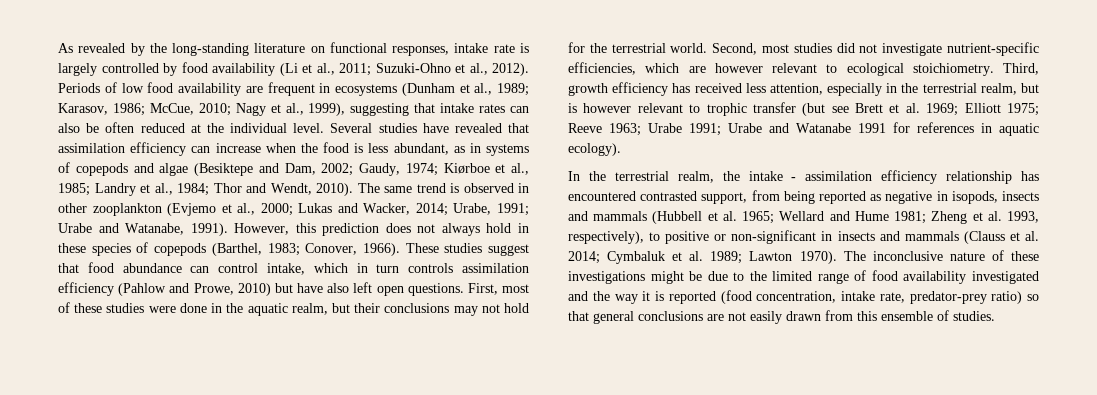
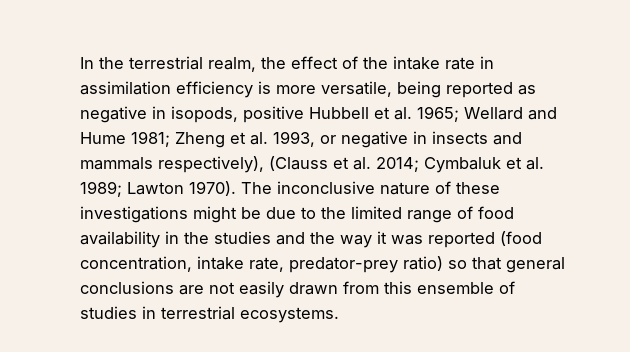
- As revealed by the long-standing literature on functional responses, intake rate is largely controlled by food availability (Li et al., 2011; Suzuki-Ohno et al., 2012). Periods of low food availability are frequent in ecosystems (Dunham et al., 1989; Karasov, 1986; McCue, 2010; Nagy et al., 1999), suggesting that intake rates can also be often reduced at the individual level. Several studies have revealed that assimilation efficiency can increase when the food is less abundant, as in systems of copepods and algae (Besiktepe and Dam, 2002; Gaudy, 1974; Kiørboe et al., 1985; Landry et al., 1984; Thor and Wendt, 2010). The same trend is observed in other zooplankton (Evjemo et al., 2000; Lukas and Wacker, 2014; Urabe, 1991; Urabe and Watanabe, 1991). However, this prediction does not always hold in these species of copepods (Barthel, 1983; Conover, 1966). These studies suggest that food abundance can control intake, which in turn controls assimilation efficiency (Pahlow and Prowe, 2010) but have also left open questions. First, most of these studies were done in the aquatic realm, but their conclusions may not hold for the terrestrial world. Second, most studies did not investigate nutrient-specific efficiencies, which are however relevant to ecological stoichiometry. Third, growth efficiency has received less attention, especially in the terrestrial realm, but is however relevant to trophic transfer (but see Brett et al. 1969; Elliott 1975; Reeve 1963; Urabe 1991; Urabe and Watanabe 1991 for references in aquatic ecology).
- In the terrestrial realm, the intake - assimilation efficiency relationship has encountered contrasted support, from being reported as negative in isopods, insects and mammals (Hubbell et al. 1965; Wellard and Hume 1981; Zheng et al. 1993, respectively), to positive or non-significant in insects and mammals (Clauss et al. 2014; Cymbaluk et al. 1989; Lawton 1970).
+ In the terrestrial realm, the effect of the intake rate in assimilation efficiency is more versatile, being reported as negative in isopods, positive Hubbell et al. 1965; Wellard and Hume 1981; Zheng et al. 1993, or negative in insects and mammals respectively), (Clauss et al. 2014; Cymbaluk et al. 1989; Lawton 1970).
- The inconclusive nature of these investigations might be due to the limited range of food availability investigated and the way it is reported (food concentration, intake rate, predator-prey ratio) so that general conclusions are not easily drawn from this ensemble of studies.
+ The inconclusive nature of these investigations might be due to the limited range of food availability in the studies and the way it was reported (food concentration, intake rate, predator-prey ratio) so that general conclusions are not easily drawn from this ensemble of studies in terrestrial ecosystems.

